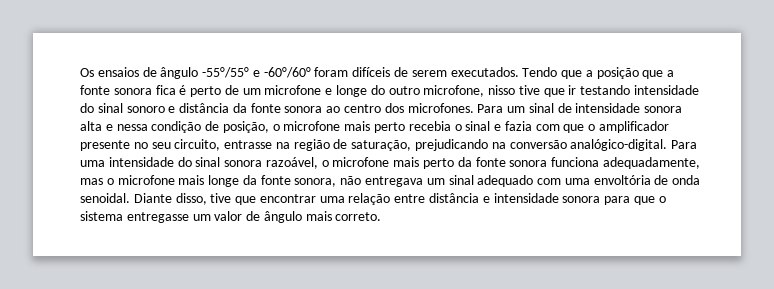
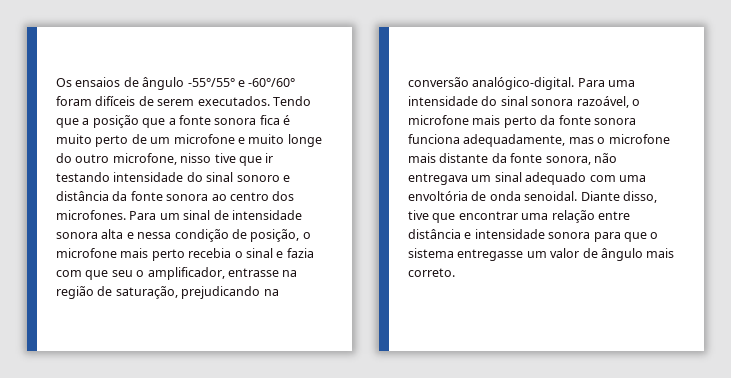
- Tendo que a posição que a fonte sonora fica é perto de um microfone e longe do outro microfone, nisso tive que ir testando intensidade do sinal sonoro e distância da fonte sonora ao centro dos microfones.
+ Tendo que a posição que a fonte sonora fica é muito perto de um microfone e muito longe do outro microfone, nisso tive que ir testando intensidade do sinal sonoro e distância da fonte sonora ao centro dos microfones.
- Para um sinal de intensidade sonora alta e nessa condição de posição, o microfone mais perto recebia o sinal e fazia com que o amplificador presente no seu circuito, entrasse na região de saturação, prejudicando na conversão analógico-digital.
+ Para um sinal de intensidade sonora alta e nessa condição de posição, o microfone mais perto recebia o sinal e fazia com que seu o amplificador, entrasse na região de saturação, prejudicando na conversão analógico-digital.
- Para uma intensidade do sinal sonora razoável, o microfone mais perto da fonte sonora funciona adequadamente, mas o microfone mais longe da fonte sonora, não entregava um sinal adequado com uma envoltória de onda senoidal.
+ Para uma intensidade do sinal sonora razoável, o microfone mais perto da fonte sonora funciona adequadamente, mas o microfone mais distante da fonte sonora, não entregava um sinal adequado com uma envoltória de onda senoidal.

